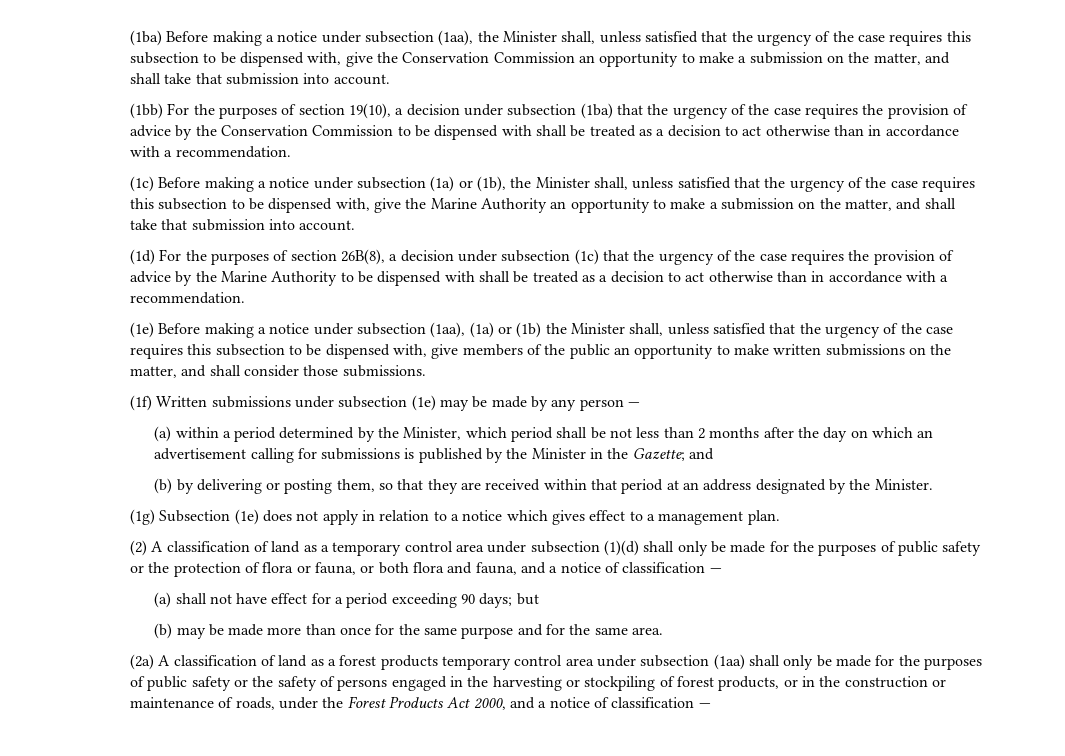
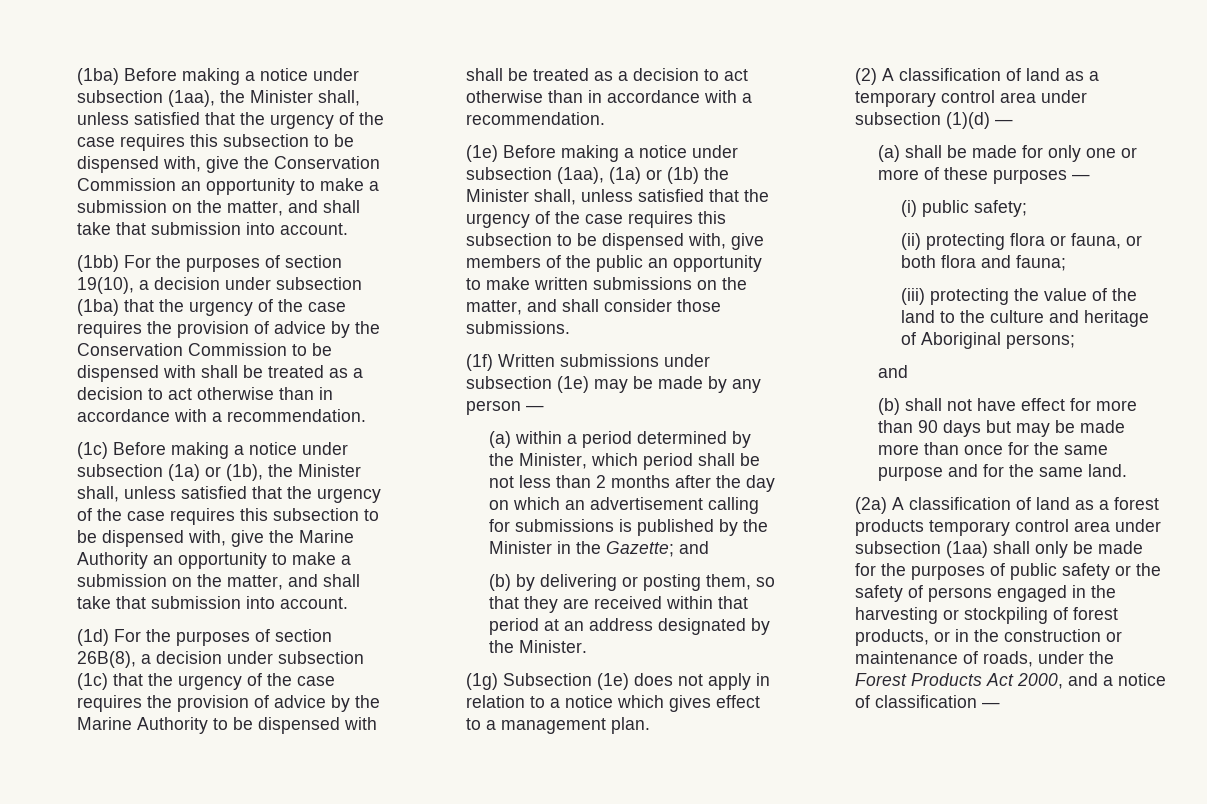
- (2) A classification of land as a temporary control area under subsection (1)(d) shall only be made for the purposes of public safety or the protection of flora or fauna, or both flora and fauna, and a notice of classification —
- (a) shall not have effect for a period exceeding 90 days; but
- (b) may be made more than once for the same purpose and for the same area.
+ (2) A classification of land as a temporary control area under subsection (1)(d) —
+ (a) shall be made for only one or more of these purposes —
+ (i) public safety;
+ (ii) protecting flora or fauna, or both flora and fauna;
+ (iii) protecting the value of the land to the culture and heritage of Aboriginal persons;
+ and
+ (b) shall not have effect for more than 90 days but may be made more than once for the same purpose and for the same land.

